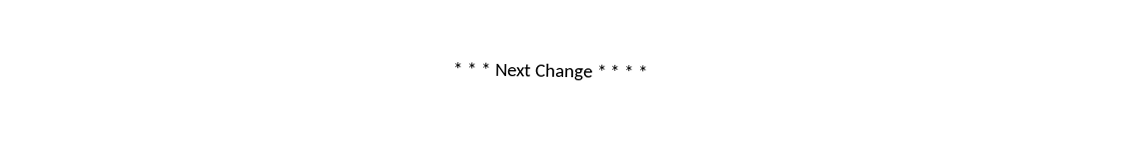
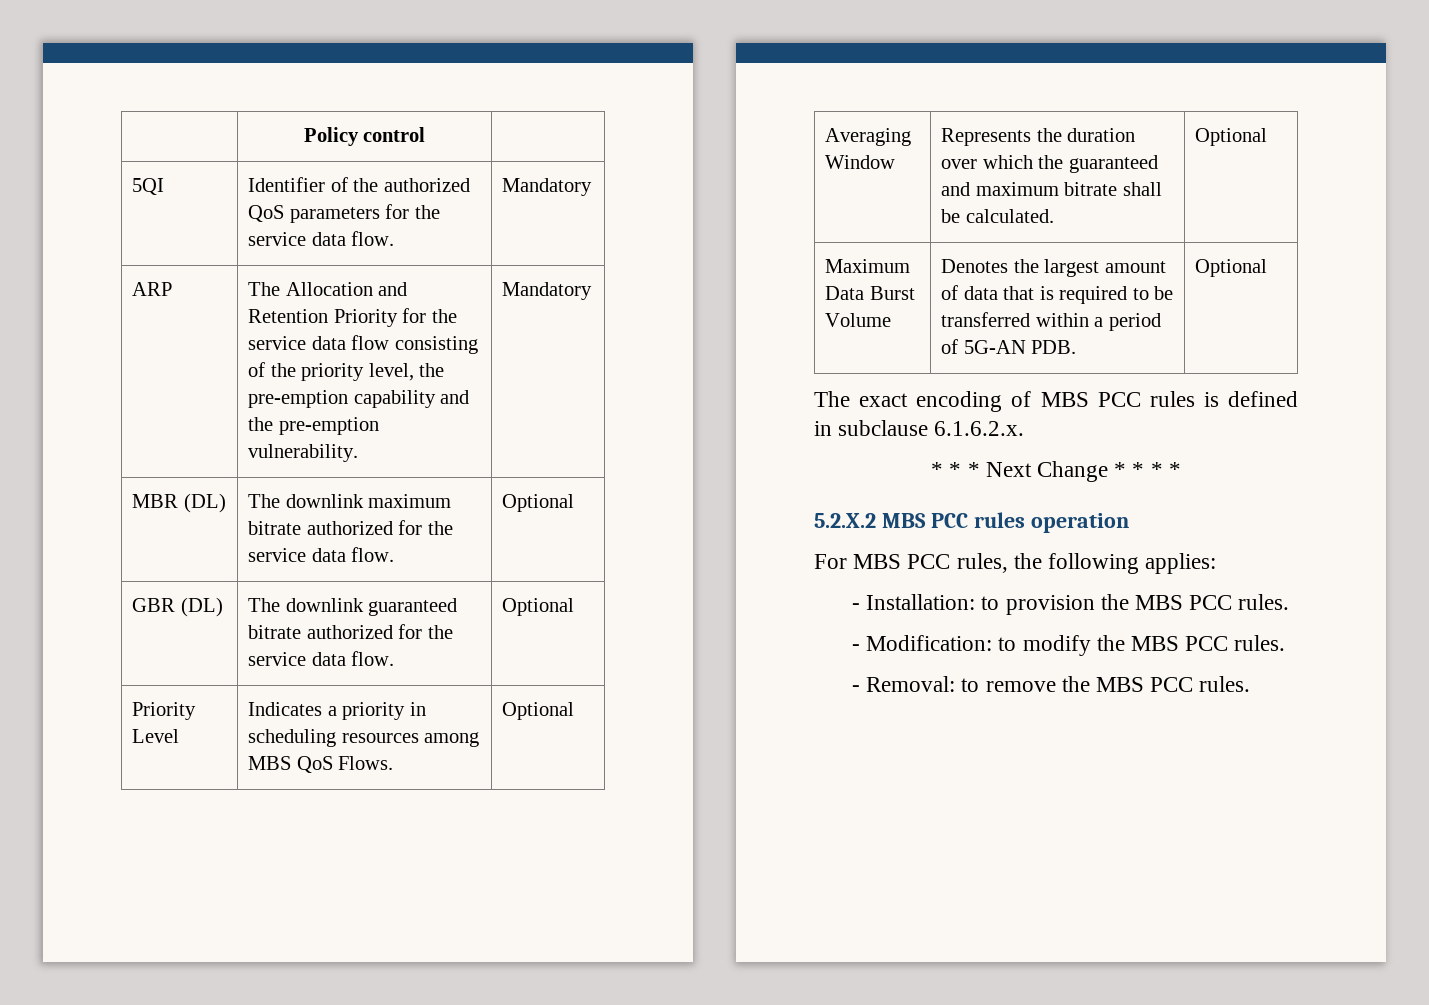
+ | Policy control |
+ 5QI | Identifier of the authorized QoS parameters for the service data flow. | Mandatory
+ ARP | The Allocation and Retention Priority for the service data flow consisting of the priority level, the pre-emption capability and the pre-emption vulnerability. | Mandatory
+ MBR (DL) | The downlink maximum bitrate authorized for the service data flow. | Optional
+ GBR (DL) | The downlink guaranteed bitrate authorized for the service data flow. | Optional
+ Priority Level | Indicates a priority in scheduling resources among MBS QoS Flows. | Optional
+ Averaging Window | Represents the duration over which the guaranteed and maximum bitrate shall be calculated. | Optional
+ Maximum Data Burst Volume | Denotes the largest amount of data that is required to be transferred within a period of 5G-AN PDB. | Optional
+ The exact encoding of MBS PCC rules is defined in subclause 6.1.6.2.x.
+ 5.2.X.2 MBS PCC rules operation
+ For MBS PCC rules, the following applies:
+ - Installation: to provision the MBS PCC rules.
+ - Modification: to modify the MBS PCC rules.
+ - Removal: to remove the MBS PCC rules.

